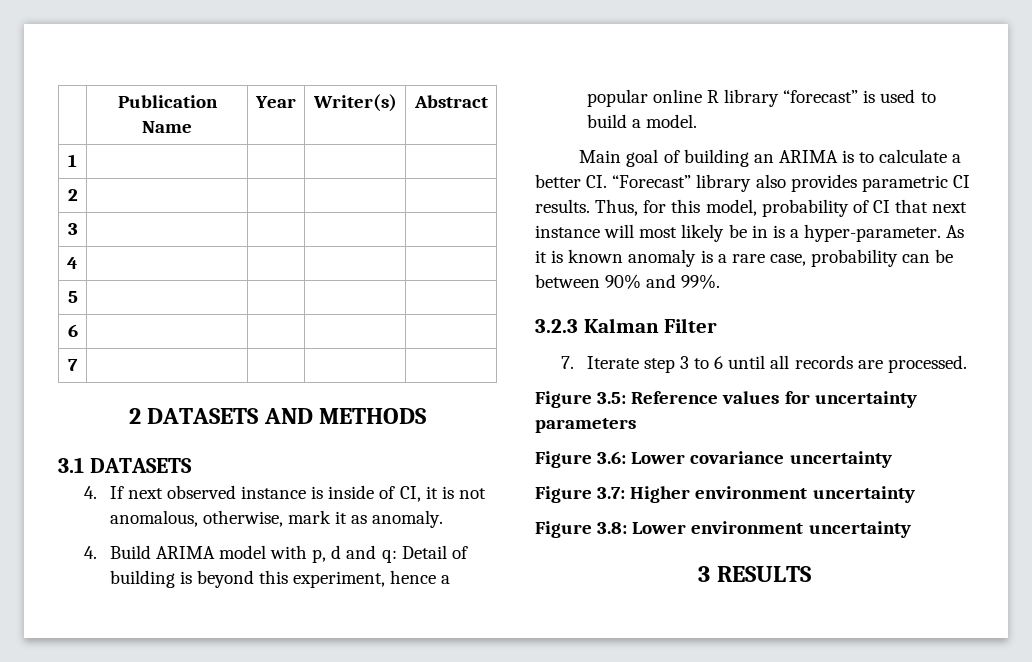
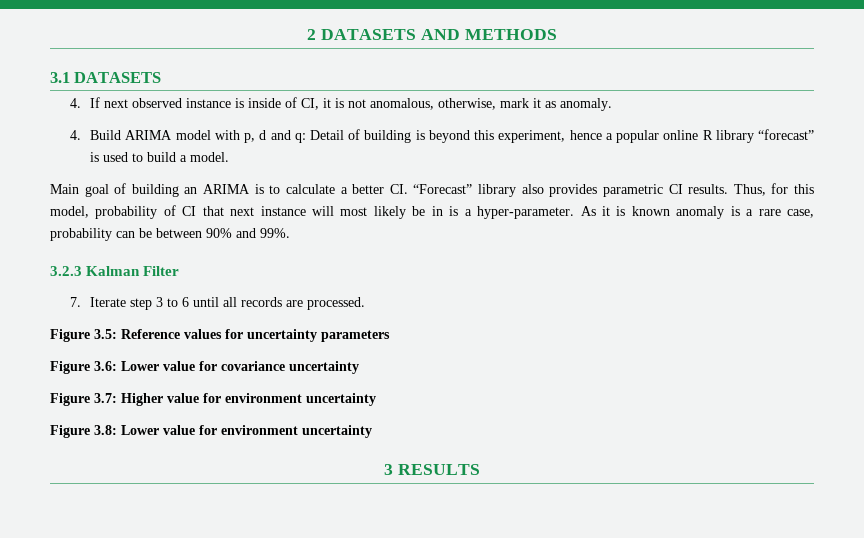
- | Publication Name | Year | Writer(s) | Abstract
- 1 | | | |
- 2 | | | |
- 3 | | | |
- 4 | | | |
- 5 | | | |
- 6 | | | |
- 7 | | | |
- Figure 3.6: Lower covariance uncertainty
+ Figure 3.6: Lower value for covariance uncertainty
- Figure 3.7: Higher environment uncertainty
+ Figure 3.7: Higher value for environment uncertainty
- Figure 3.8: Lower environment uncertainty
+ Figure 3.8: Lower value for environment uncertainty

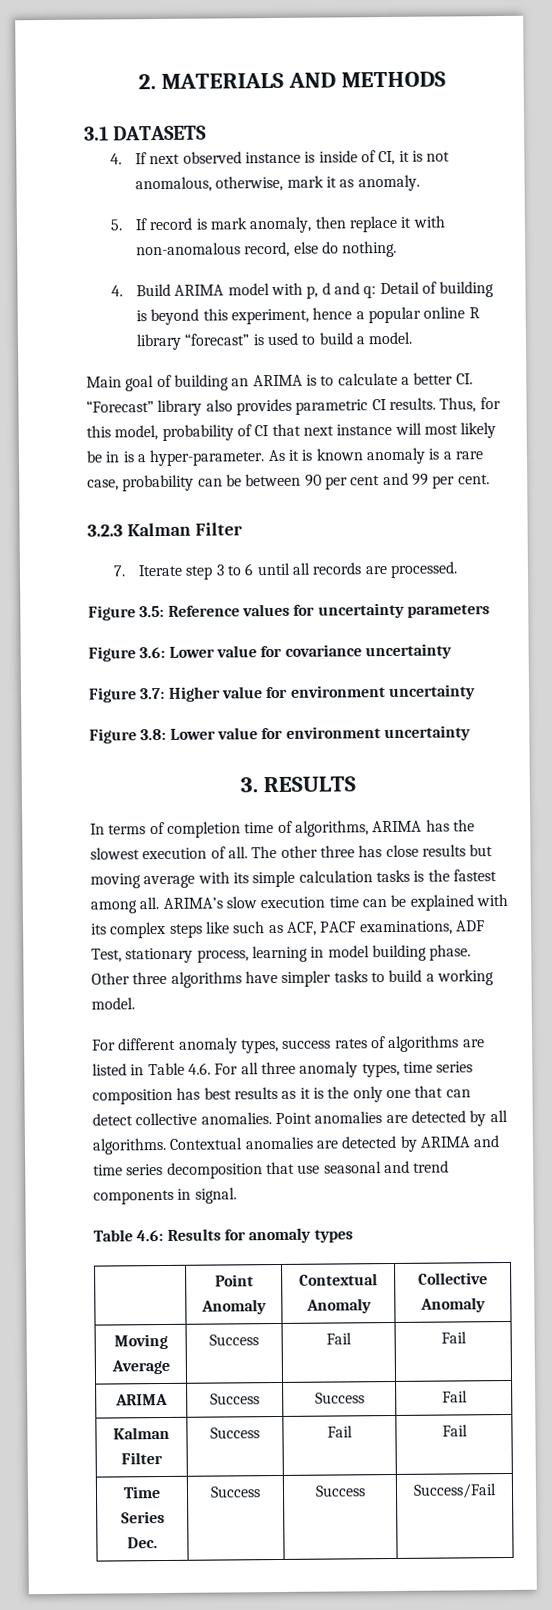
- 2 DATASETS AND METHODS
+ 2. MATERIALS AND METHODS
+ 5. If record is mark anomaly, then replace it with non-anomalous record, else do nothing.
- As it is known anomaly is a rare case, probability can be between 90% and 99%.
+ As it is known anomaly is a rare case, probability can be between 90 per cent and 99 per cent.
- 3 RESULTS
+ 3. RESULTS
+ In terms of completion time of algorithms, ARIMA has the slowest execution of all. The other three has close results but moving average with its simple calculation tasks is the fastest among all. ARIMA’s slow execution time can be explained with its complex steps like such as ACF, PACF examinations, ADF Test, stationary process, learning in model building phase. Other three algorithms have simpler tasks to build a working model.
+ For different anomaly types, success rates of algorithms are listed in Table 4.6. For all three anomaly types, time series composition has best results as it is the only one that can detect collective anomalies. Point anomalies are detected by all algorithms. Contextual anomalies are detected by ARIMA and time series decomposition that use seasonal and trend components in signal.
+ Table 4.6: Results for anomaly types
+ | Point Anomaly | Contextual Anomaly | Collective Anomaly
+ Moving Average | Success | Fail | Fail
+ ARIMA | Success | Success | Fail
+ Kalman Filter | Success | Fail | Fail
+ Time Series Dec. | Success | Success | Success/Fail

